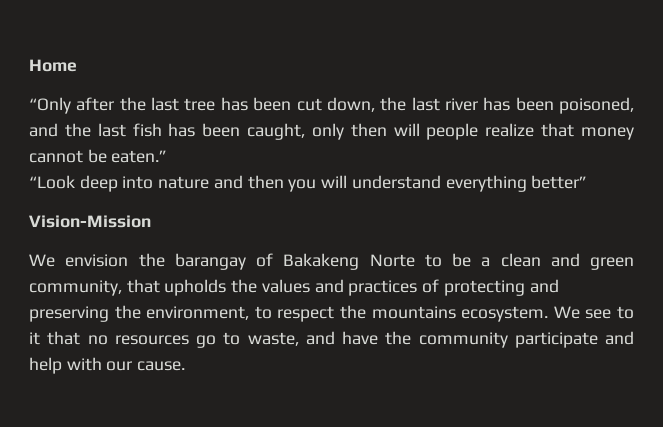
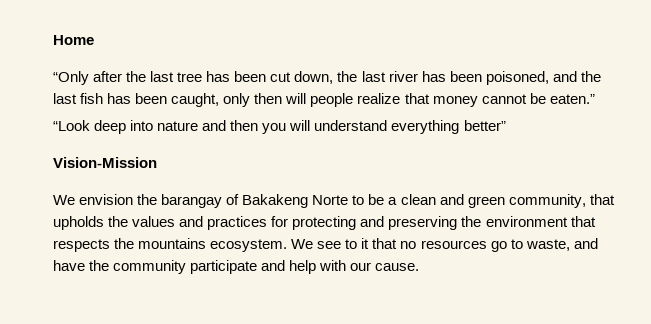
- We envision the barangay of Bakakeng Norte to be a clean and green community, that upholds the values and practices of protecting and preserving the environment, to respect the mountains ecosystem.
+ We envision the barangay of Bakakeng Norte to be a clean and green community, that upholds the values and practices for protecting and preserving the environment that respects the mountains ecosystem.

